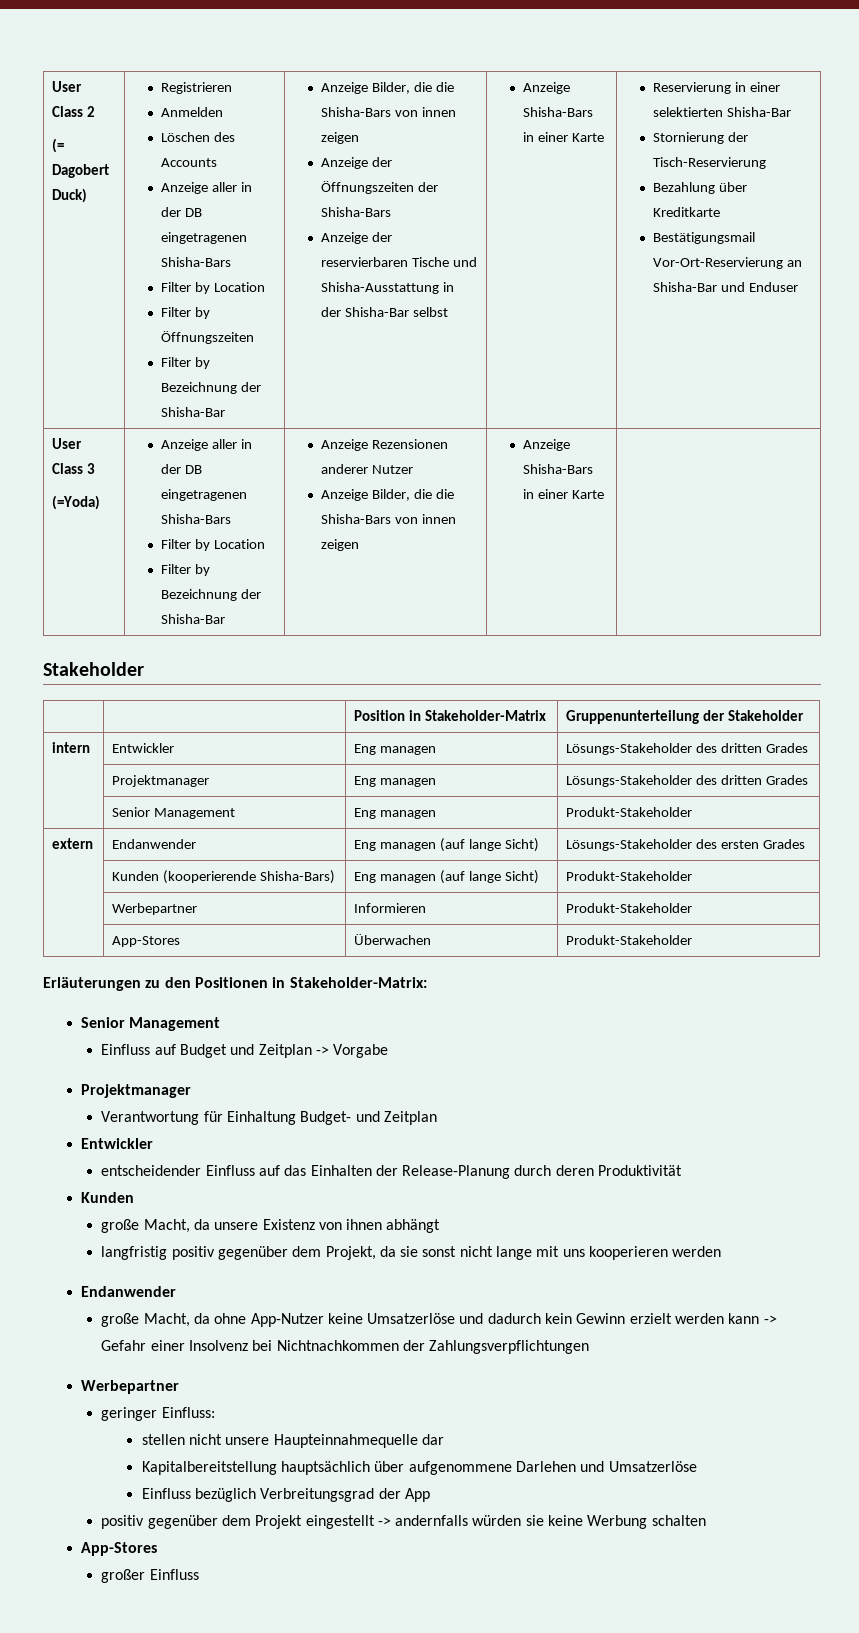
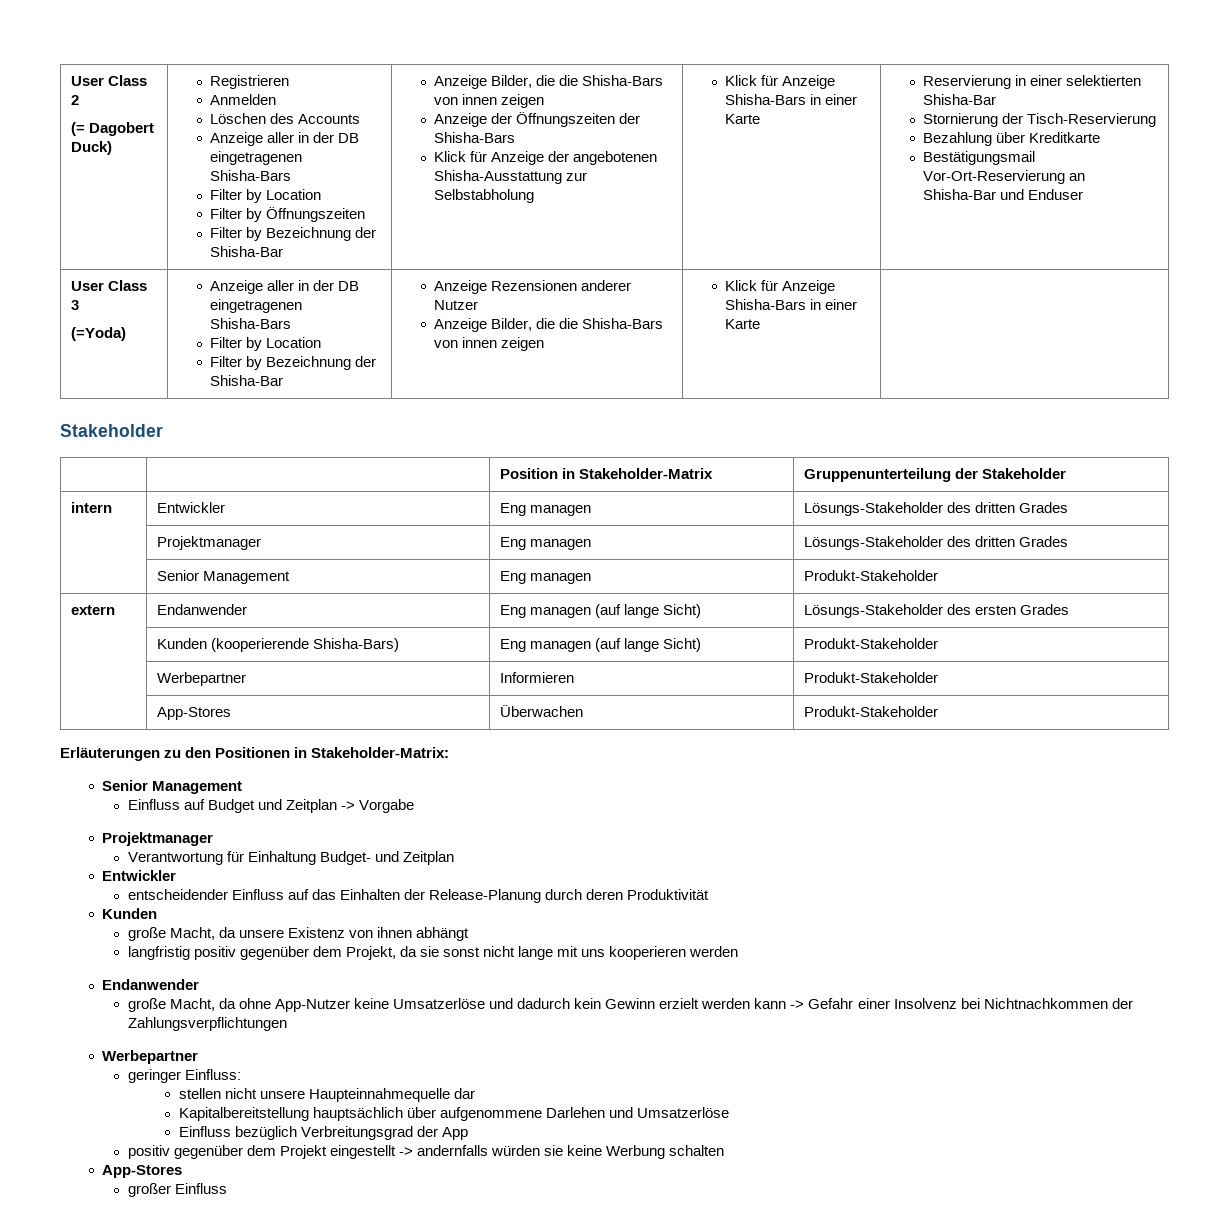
- Anzeige der reservierbaren Tische und Shisha-Ausstattung in der Shisha-Bar selbst | Anzeige Shisha-Bars in einer Karte
+ Klick für Anzeige der angebotenen Shisha-Ausstattung zur Selbstabholung | Klick für Anzeige Shisha-Bars in einer Karte
  User Class 3
  (=Yoda) | Anzeige aller in der DB eingetragenen Shisha-Bars
  Filter by Location
  Filter by Bezeichnung der Shisha-Bar | Anzeige Rezensionen anderer Nutzer
- Anzeige Bilder, die die Shisha-Bars von innen zeigen | Anzeige Shisha-Bars in einer Karte |
+ Anzeige Bilder, die die Shisha-Bars von innen zeigen | Klick für Anzeige Shisha-Bars in einer Karte |

